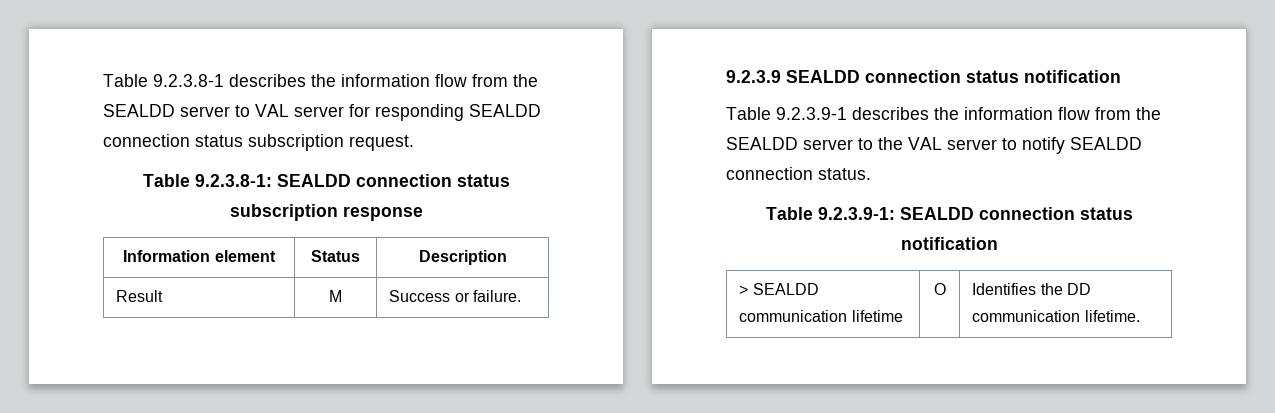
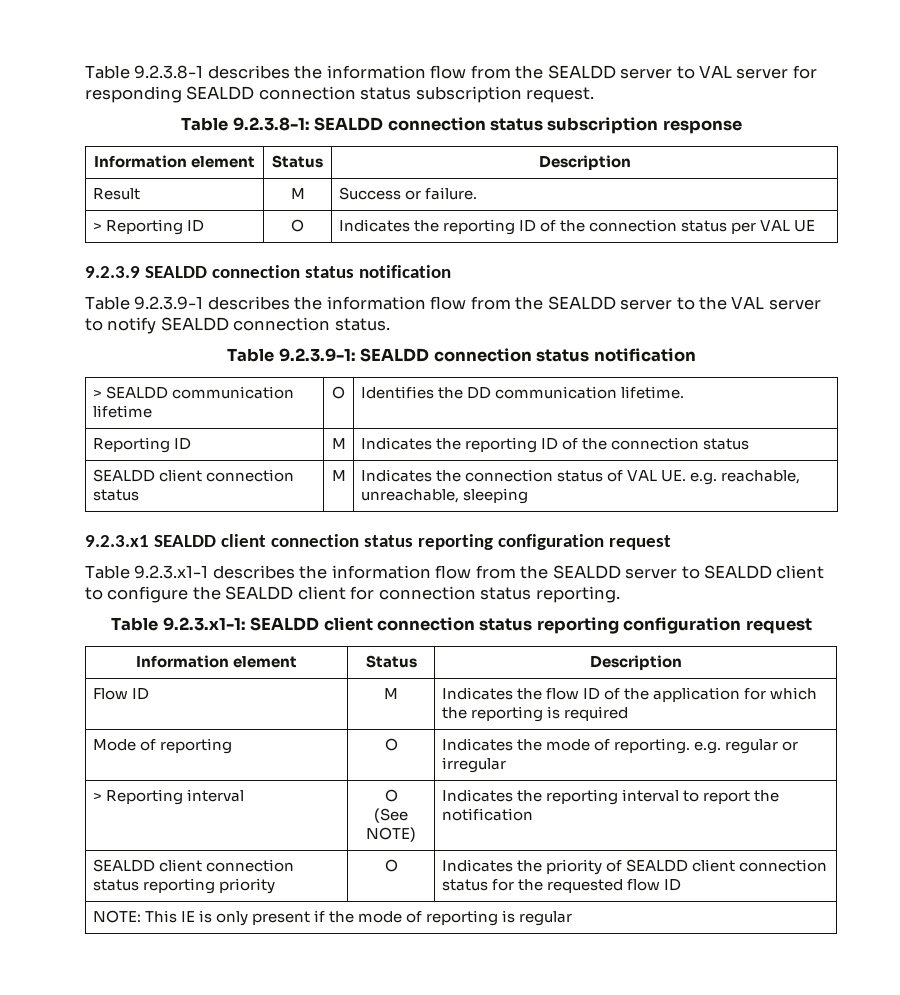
+ > Reporting ID | O | Indicates the reporting ID of the connection status per VAL UE
+ Reporting ID | M | Indicates the reporting ID of the connection status
+ SEALDD client connection status | M | Indicates the connection status of VAL UE. e.g. reachable, unreachable, sleeping
+ 9.2.3.x1 SEALDD client connection status reporting configuration request
+ Table 9.2.3.x1-1 describes the information flow from the SEALDD server to SEALDD client to configure the SEALDD client for connection status reporting.
+ Table 9.2.3.x1-1: SEALDD client connection status reporting configuration request
+ Information element | Status | Description
+ Flow ID | M | Indicates the flow ID of the application for which the reporting is required
+ Mode of reporting | O | Indicates the mode of reporting. e.g. regular or irregular
+ > Reporting interval | O
+ (See NOTE) | Indicates the reporting interval to report the notification
+ SEALDD client connection status reporting priority | O | Indicates the priority of SEALDD client connection status for the requested flow ID
+ NOTE: This IE is only present if the mode of reporting is regular

